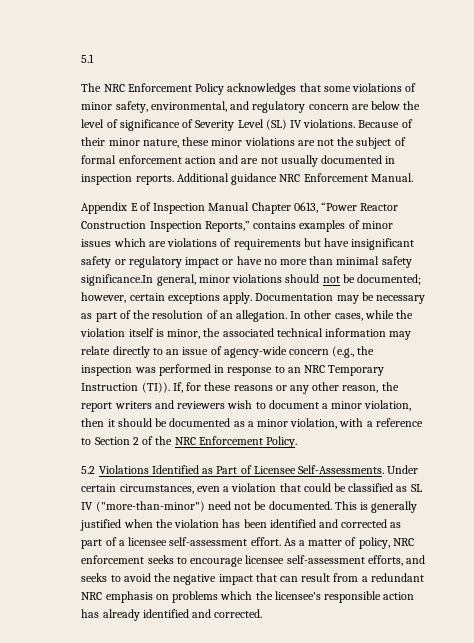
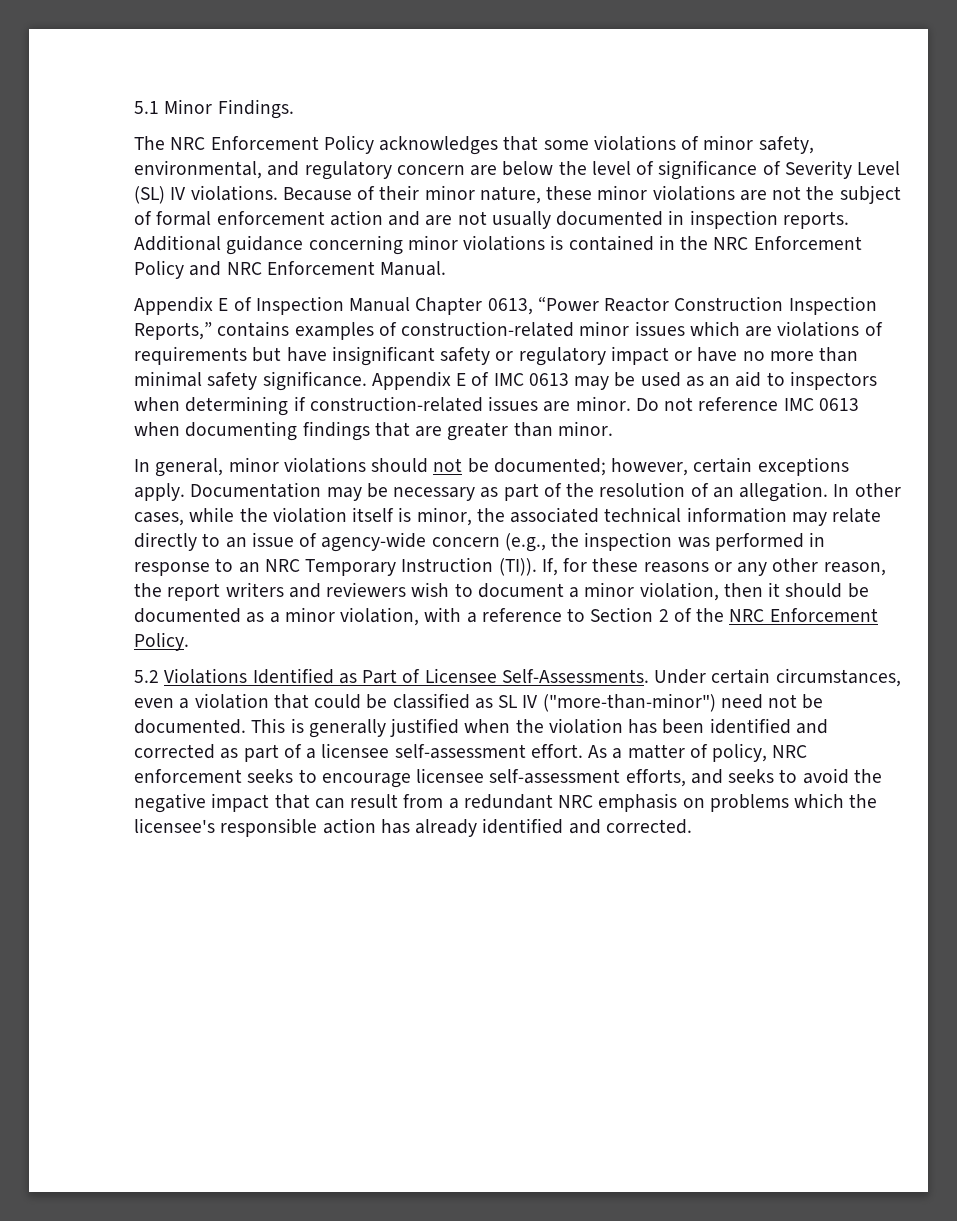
- 5.1
+ 5.1 Minor Findings.
- Additional guidance NRC Enforcement Manual.
+ Additional guidance concerning minor violations is contained in the NRC Enforcement Policy and NRC Enforcement Manual.
- Appendix E of Inspection Manual Chapter 0613, “Power Reactor Construction Inspection Reports,” contains examples of minor issues which are violations of requirements but have insignificant safety or regulatory impact or have no more than minimal safety significance.In general, minor violations should not be documented; however, certain exceptions apply.
+ Appendix E of Inspection Manual Chapter 0613, “Power Reactor Construction Inspection Reports,” contains examples of construction-related minor issues which are violations of requirements but have insignificant safety or regulatory impact or have no more than minimal safety significance. Appendix E of IMC 0613 may be used as an aid to inspectors when determining if construction-related issues are minor. Do not reference IMC 0613 when documenting findings that are greater than minor.
+ In general, minor violations should not be documented; however, certain exceptions apply.

